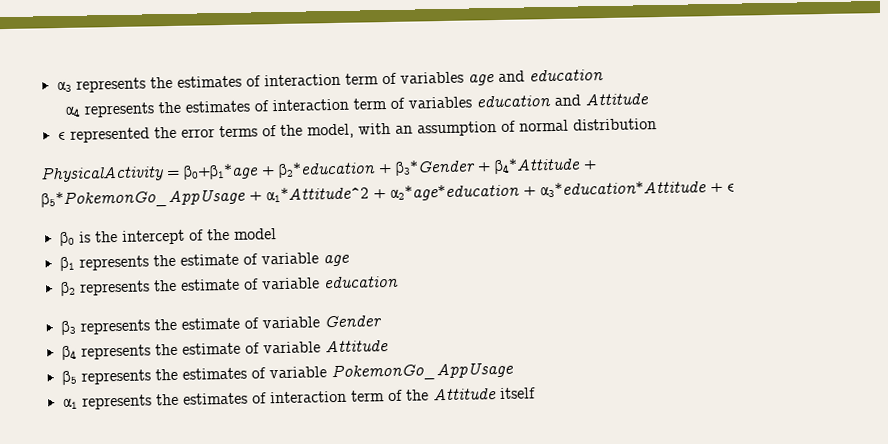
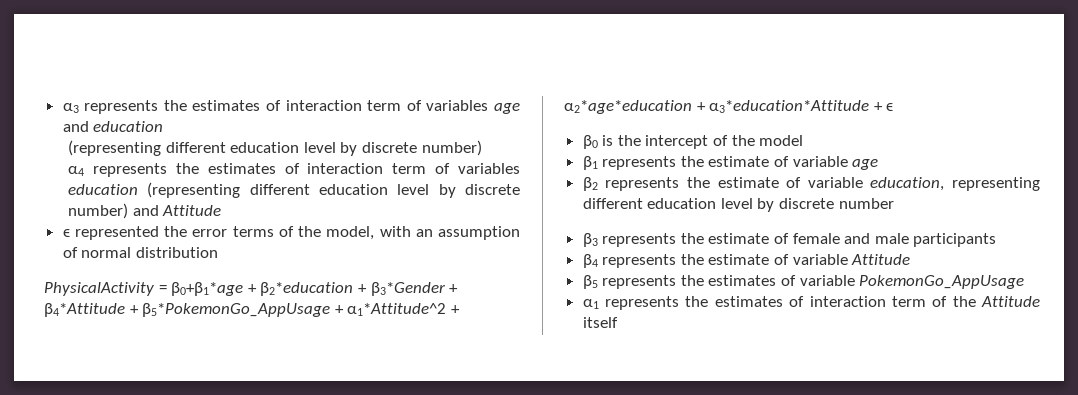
  α3 represents the estimates of interaction term of variables age and education
+ (representing different education level by discrete number)
- α4 represents the estimates of interaction term of variables education and Attitude
+ α4 represents the estimates of interaction term of variables education (representing different education level by discrete number) and Attitude
- β2 represents the estimate of variable education
+ β2 represents the estimate of variable education, representing different education level by discrete number
- β3 represents the estimate of variable Gender
+ β3 represents the estimate of female and male participants

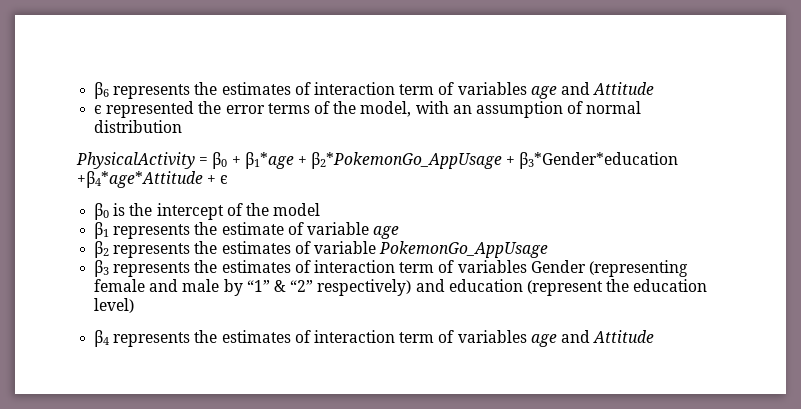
- α3 represents the estimates of interaction term of variables age and education
- (representing different education level by discrete number)
- α4 represents the estimates of interaction term of variables education (representing different education level by discrete number) and Attitude
+ β6 represents the estimates of interaction term of variables age and Attitude
- PhysicalActivity = β0+β1*age + β2*education + β3*Gender + β4*Attitude + β5*PokemonGo_AppUsage + α1*Attitude^2 + α2*age*education + α3*education*Attitude + ϵ
+ PhysicalActivity = β0 + β1*age + β2*PokemonGo_AppUsage + β3*Gender*education +β4*age*Attitude + ϵ
- β2 represents the estimate of variable education, representing different education level by discrete number
- β3 represents the estimate of female and male participants
- β4 represents the estimate of variable Attitude
- β5 represents the estimates of variable PokemonGo_AppUsage
+ β2 represents the estimates of variable PokemonGo_AppUsage
- α1 represents the estimates of interaction term of the Attitude itself
+ β3 represents the estimates of interaction term of variables Gender (representing female and male by “1” & “2” respectively) and education (represent the education level)
+ β4 represents the estimates of interaction term of variables age and Attitude

